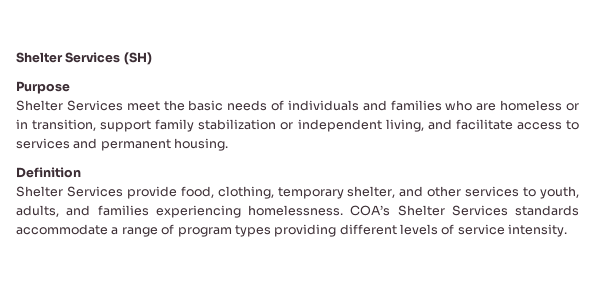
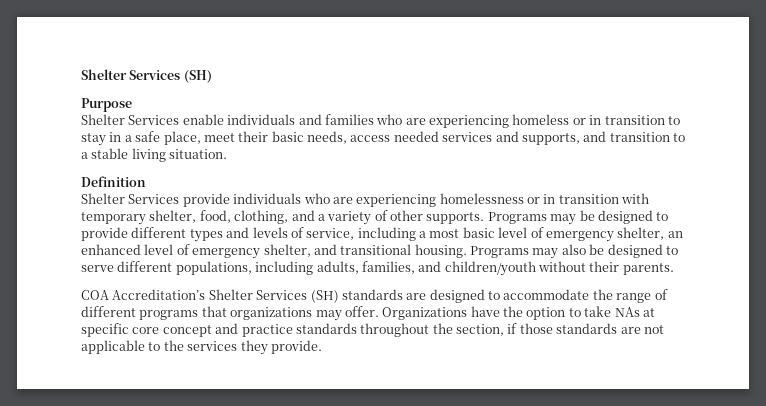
- Shelter Services meet the basic needs of individuals and families who are homeless or in transition, support family stabilization or independent living, and facilitate access to services and permanent housing.
+ Shelter Services enable individuals and families who are experiencing homeless or in transition to stay in a safe place, meet their basic needs, access needed services and supports, and transition to a stable living situation.
  Definition
- Shelter Services provide food, clothing, temporary shelter, and other services to youth, adults, and families experiencing homelessness. COA’s Shelter Services standards accommodate a range of program types providing different levels of service intensity.
+ Shelter Services provide individuals who are experiencing homelessness or in transition with temporary shelter, food, clothing, and a variety of other supports. Programs may be designed to provide different types and levels of service, including a most basic level of emergency shelter, an enhanced level of emergency shelter, and transitional housing. Programs may also be designed to serve different populations, including adults, families, and children/youth without their parents.
+ COA Accreditation’s Shelter Services (SH) standards are designed to accommodate the range of different programs that organizations may offer. Organizations have the option to take NAs at specific core concept and practice standards throughout the section, if those standards are not applicable to the services they provide.

